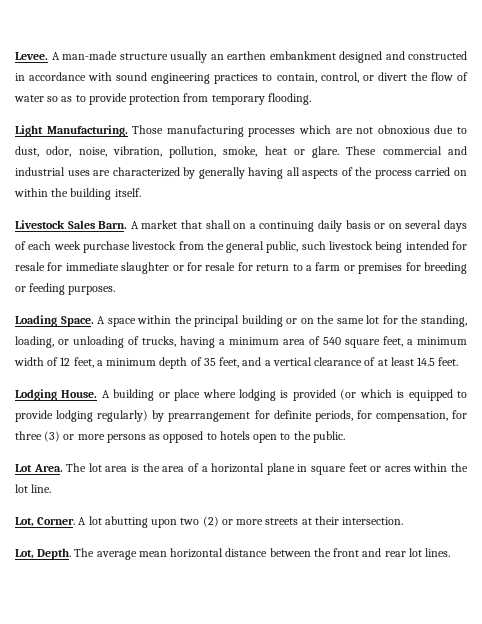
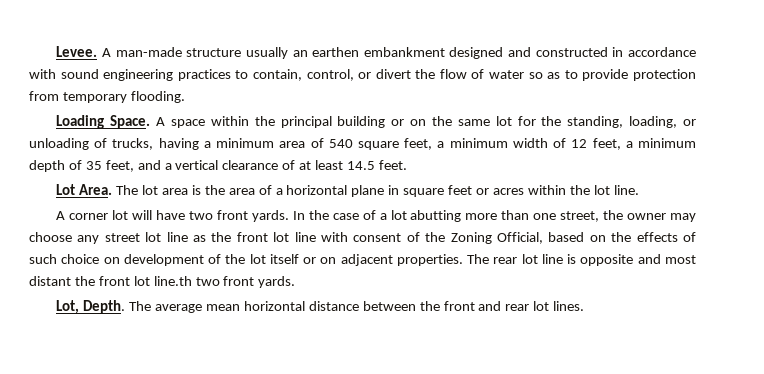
- Light Manufacturing. Those manufacturing processes which are not obnoxious due to dust, odor, noise, vibration, pollution, smoke, heat or glare. These commercial and industrial uses are characterized by generally having all aspects of the process carried on within the building itself.
- Livestock Sales Barn. A market that shall on a continuing daily basis or on several days of each week purchase livestock from the general public, such livestock being intended for resale for immediate slaughter or for resale for return to a farm or premises for breeding or feeding purposes.
- Lodging House. A building or place where lodging is provided (or which is equipped to provide lodging regularly) by prearrangement for definite periods, for compensation, for three (3) or more persons as opposed to hotels open to the public.
- Lot, Corner. A lot abutting upon two (2) or more streets at their intersection.
+ A corner lot will have two front yards. In the case of a lot abutting more than one street, the owner may choose any street lot line as the front lot line with consent of the Zoning Official, based on the effects of such choice on development of the lot itself or on adjacent properties. The rear lot line is opposite and most distant the front lot line.th two front yards.

